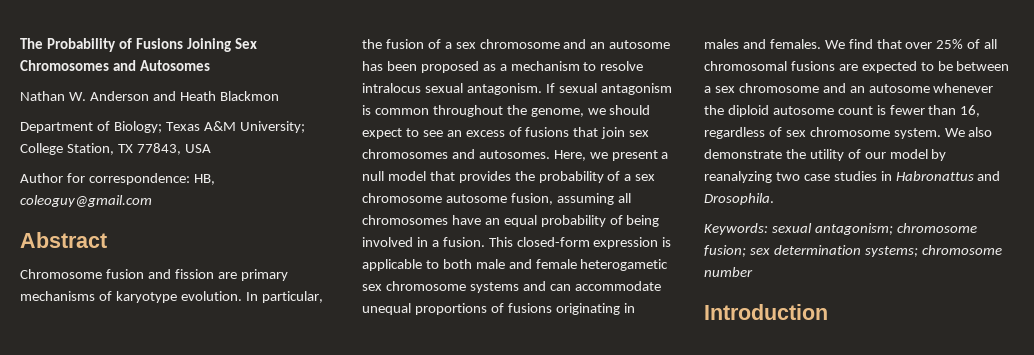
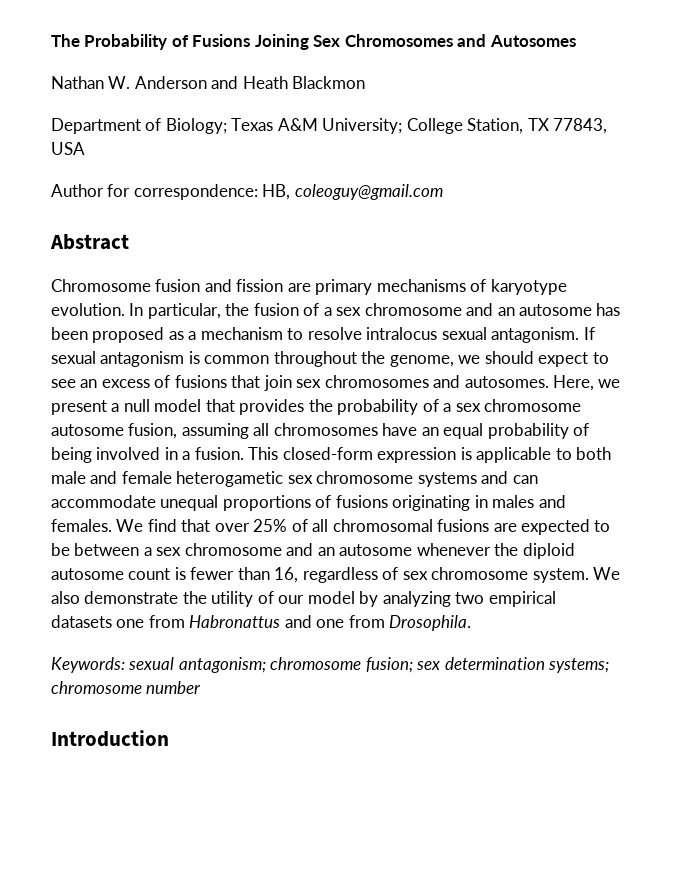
- We also demonstrate the utility of our model by reanalyzing two case studies in Habronattus and Drosophila.
+ We also demonstrate the utility of our model by analyzing two empirical datasets one from Habronattus and one from Drosophila.

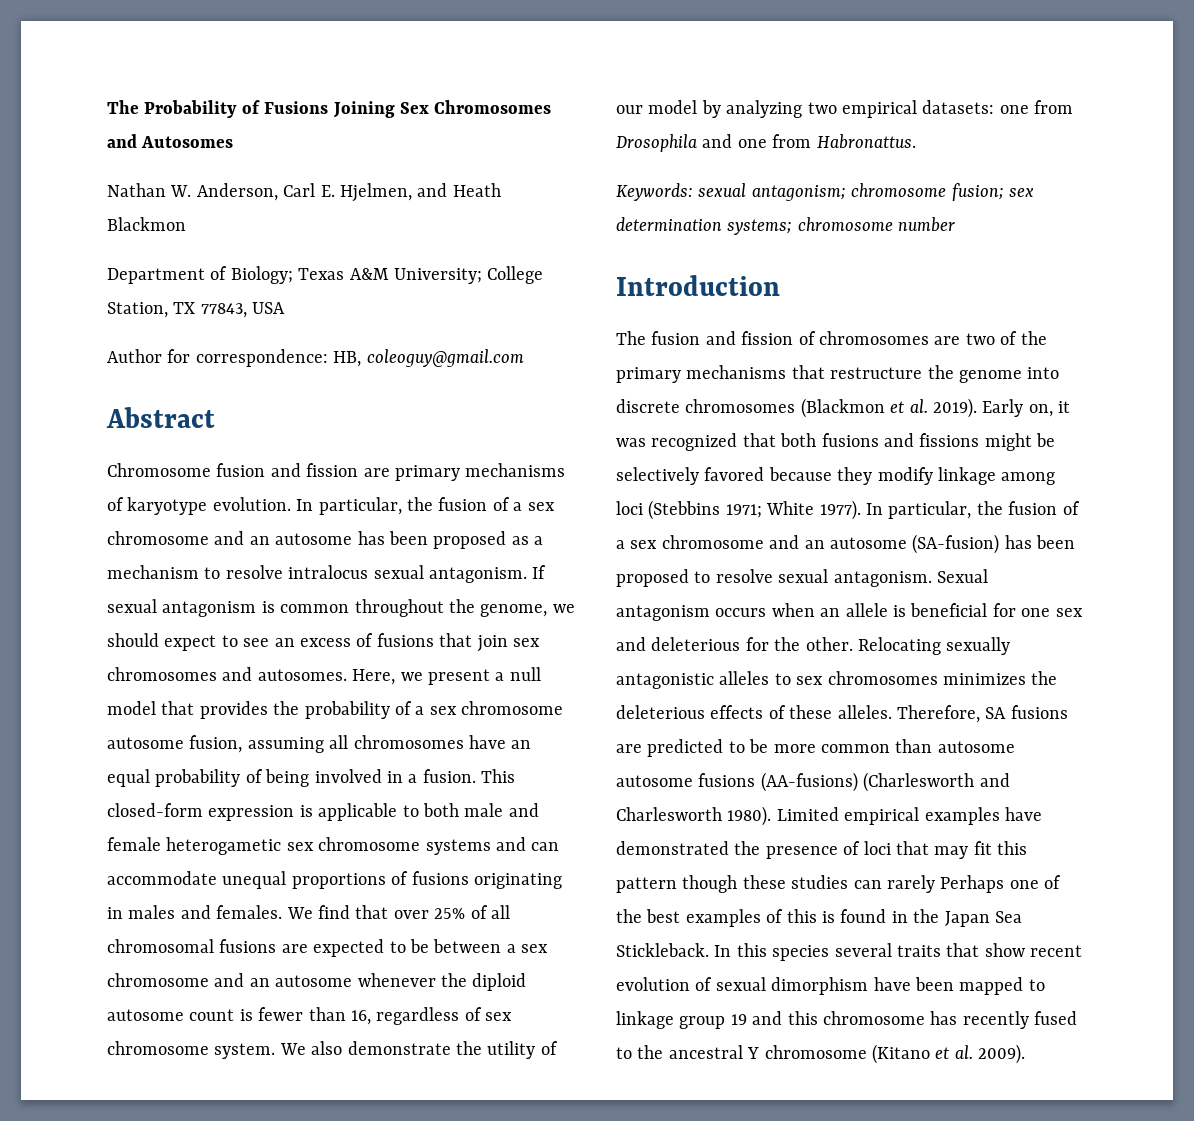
- Nathan W. Anderson and Heath Blackmon
+ Nathan W. Anderson, Carl E. Hjelmen, and Heath Blackmon
- We also demonstrate the utility of our model by analyzing two empirical datasets one from Habronattus and one from Drosophila.
+ We also demonstrate the utility of our model by analyzing two empirical datasets: one from Drosophila and one from Habronattus.
+ The fusion and fission of chromosomes are two of the primary mechanisms that restructure the genome into discrete chromosomes (Blackmon et al. 2019). Early on, it was recognized that both fusions and fissions might be selectively favored because they modify linkage among loci (Stebbins 1971; White 1977). In particular, the fusion of a sex chromosome and an autosome (SA-fusion) has been proposed to resolve sexual antagonism. Sexual antagonism occurs when an allele is beneficial for one sex and deleterious for the other. Relocating sexually antagonistic alleles to sex chromosomes minimizes the deleterious effects of these alleles. Therefore, SA fusions are predicted to be more common than autosome autosome fusions (AA-fusions) (Charlesworth and Charlesworth 1980). Limited empirical examples have demonstrated the presence of loci that may fit this pattern though these studies can rarely Perhaps one of the best examples of this is found in the Japan Sea Stickleback. In this species several traits that show recent evolution of sexual dimorphism have been mapped to linkage group 19 and this chromosome has recently fused to the ancestral Y chromosome (Kitano et al. 2009).

